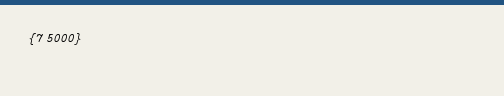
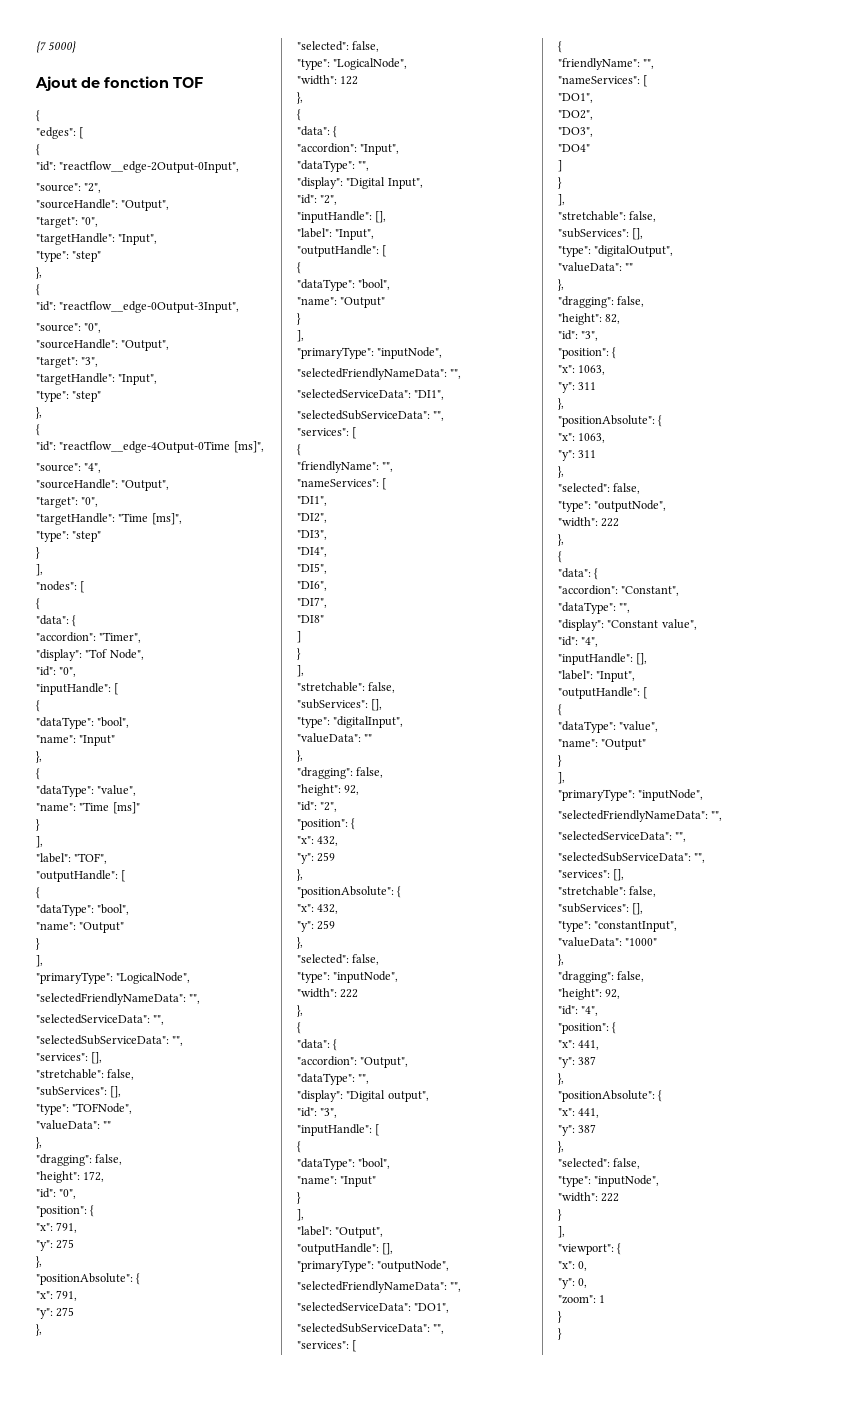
+ Ajout de fonction TOF
+ {
+ "edges": [
+ {
+ "id": "reactflow__edge-2Output-0Input",
+ "source": "2",
+ "sourceHandle": "Output",
+ "target": "0",
+ "targetHandle": "Input",
+ "type": "step"
+ },
+ {
+ "id": "reactflow__edge-0Output-3Input",
+ "source": "0",
+ "sourceHandle": "Output",
+ "target": "3",
+ "targetHandle": "Input",
+ "type": "step"
+ },
+ {
+ "id": "reactflow__edge-4Output-0Time [ms]",
+ "source": "4",
+ "sourceHandle": "Output",
+ "target": "0",
+ "targetHandle": "Time [ms]",
+ "type": "step"
+ }
+ ],
+ "nodes": [
+ {
+ "data": {
+ "accordion": "Timer",
+ "display": "Tof Node",
+ "id": "0",
+ "inputHandle": [
+ {
+ "dataType": "bool",
+ "name": "Input"
+ },
+ {
+ "dataType": "value",
+ "name": "Time [ms]"
+ }
+ ],
+ "label": "TOF",
+ "outputHandle": [
+ {
+ "dataType": "bool",
+ "name": "Output"
+ }
+ ],
+ "primaryType": "LogicalNode",
+ "selectedFriendlyNameData": "",
+ "selectedServiceData": "",
+ "selectedSubServiceData": "",
+ "services": [],
+ "stretchable": false,
+ "subServices": [],
+ "type": "TOFNode",
+ "valueData": ""
+ },
+ "dragging": false,
+ "height": 172,
+ "id": "0",
+ "position": {
+ "x": 791,
+ "y": 275
+ },
+ "positionAbsolute": {
+ "x": 791,
+ "y": 275
+ },
+ "selected": false,
+ "type": "LogicalNode",
+ "width": 122
+ },
+ {
+ "data": {
+ "accordion": "Input",
+ "dataType": "",
+ "display": "Digital Input",
+ "id": "2",
+ "inputHandle": [],
+ "label": "Input",
+ "outputHandle": [
+ {
+ "dataType": "bool",
+ "name": "Output"
+ }
+ ],
+ "primaryType": "inputNode",
+ "selectedFriendlyNameData": "",
+ "selectedServiceData": "DI1",
+ "selectedSubServiceData": "",
+ "services": [
+ {
+ "friendlyName": "",
+ "nameServices": [
+ "DI1",
+ "DI2",
+ "DI3",
+ "DI4",
+ "DI5",
+ "DI6",
+ "DI7",
+ "DI8"
+ ]
+ }
+ ],
+ "stretchable": false,
+ "subServices": [],
+ "type": "digitalInput",
+ "valueData": ""
+ },
+ "dragging": false,
+ "height": 92,
+ "id": "2",
+ "position": {
+ "x": 432,
+ "y": 259
+ },
+ "positionAbsolute": {
+ "x": 432,
+ "y": 259
+ },
+ "selected": false,
+ "type": "inputNode",
+ "width": 222
+ },
+ {
+ "data": {
+ "accordion": "Output",
+ "dataType": "",
+ "display": "Digital output",
+ "id": "3",
+ "inputHandle": [
+ {
+ "dataType": "bool",
+ "name": "Input"
+ }
+ ],
+ "label": "Output",
+ "outputHandle": [],
+ "primaryType": "outputNode",
+ "selectedFriendlyNameData": "",
+ "selectedServiceData": "DO1",
+ "selectedSubServiceData": "",
+ "services": [
+ {
+ "friendlyName": "",
+ "nameServices": [
+ "DO1",
+ "DO2",
+ "DO3",
+ "DO4"
+ ]
+ }
+ ],
+ "stretchable": false,
+ "subServices": [],
+ "type": "digitalOutput",
+ "valueData": ""
+ },
+ "dragging": false,
+ "height": 82,
+ "id": "3",
+ "position": {
+ "x": 1063,
+ "y": 311
+ },
+ "positionAbsolute": {
+ "x": 1063,
+ "y": 311
+ },
+ "selected": false,
+ "type": "outputNode",
+ "width": 222
+ },
+ {
+ "data": {
+ "accordion": "Constant",
+ "dataType": "",
+ "display": "Constant value",
+ "id": "4",
+ "inputHandle": [],
+ "label": "Input",
+ "outputHandle": [
+ {
+ "dataType": "value",
+ "name": "Output"
+ }
+ ],
+ "primaryType": "inputNode",
+ "selectedFriendlyNameData": "",
+ "selectedServiceData": "",
+ "selectedSubServiceData": "",
+ "services": [],
+ "stretchable": false,
+ "subServices": [],
+ "type": "constantInput",
+ "valueData": "1000"
+ },
+ "dragging": false,
+ "height": 92,
+ "id": "4",
+ "position": {
+ "x": 441,
+ "y": 387
+ },
+ "positionAbsolute": {
+ "x": 441,
+ "y": 387
+ },
+ "selected": false,
+ "type": "inputNode",
+ "width": 222
+ }
+ ],
+ "viewport": {
+ "x": 0,
+ "y": 0,
+ "zoom": 1
+ }
+ }

